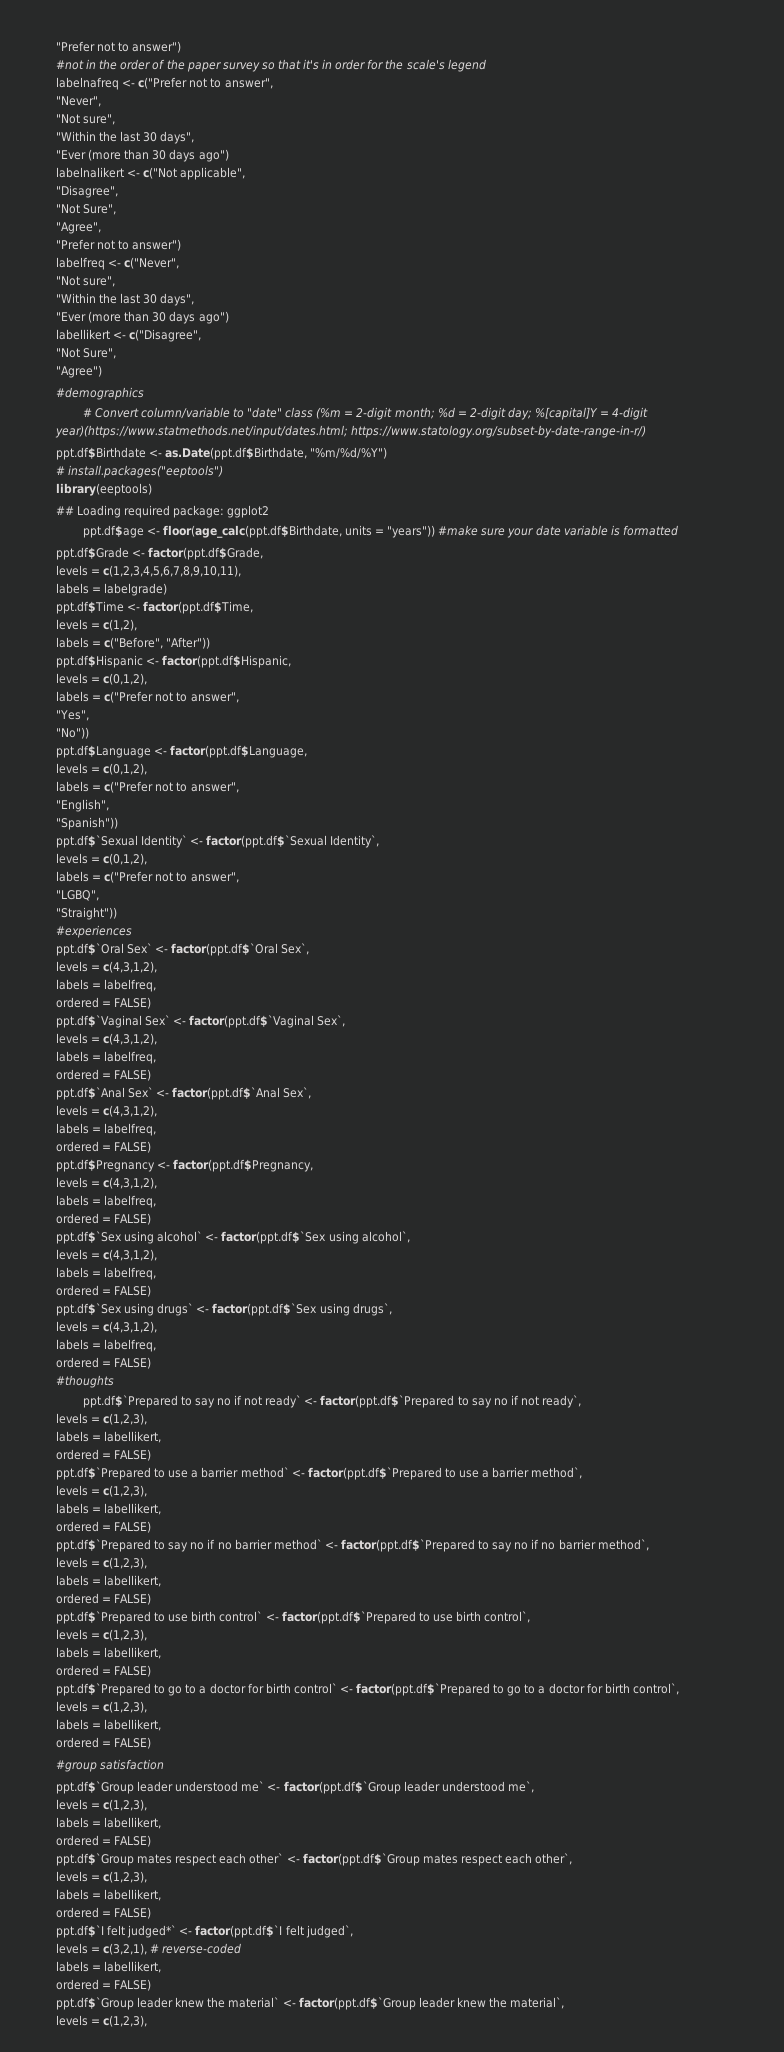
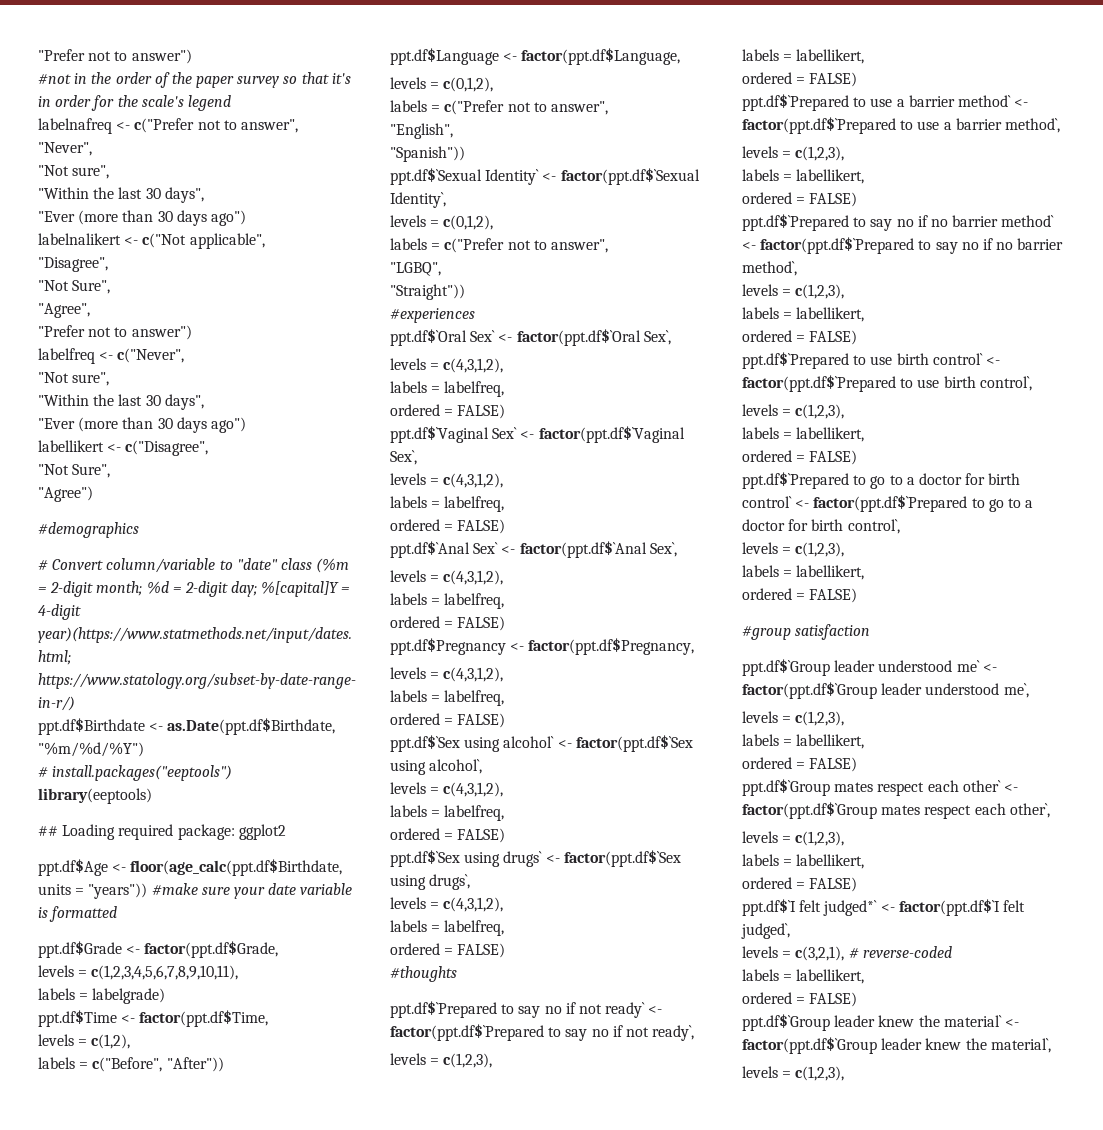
- ppt.df$age <- floor(age_calc(ppt.df$Birthdate, units = "years")) #make sure your date variable is formatted
+ ppt.df$Age <- floor(age_calc(ppt.df$Birthdate, units = "years")) #make sure your date variable is formatted
- ppt.df$Hispanic <- factor(ppt.df$Hispanic,
- levels = c(0,1,2),
- labels = c("Prefer not to answer",
- "Yes",
- "No"))

